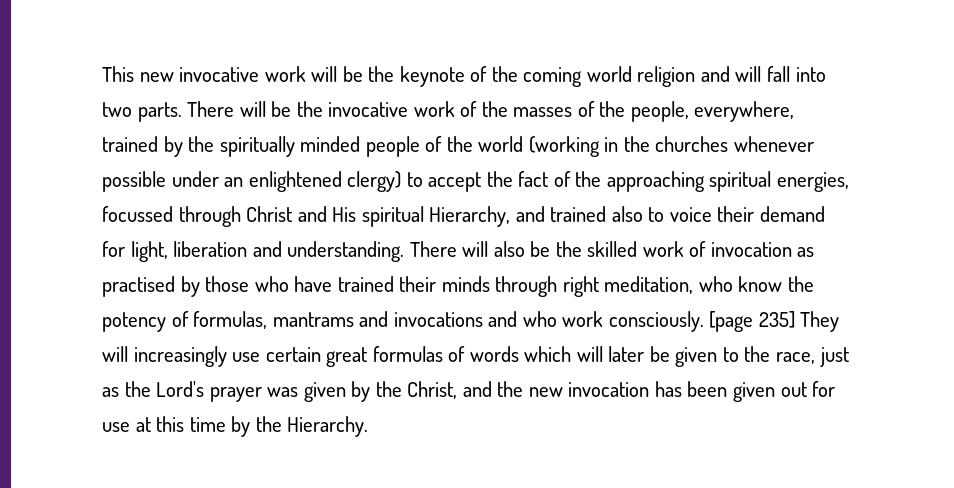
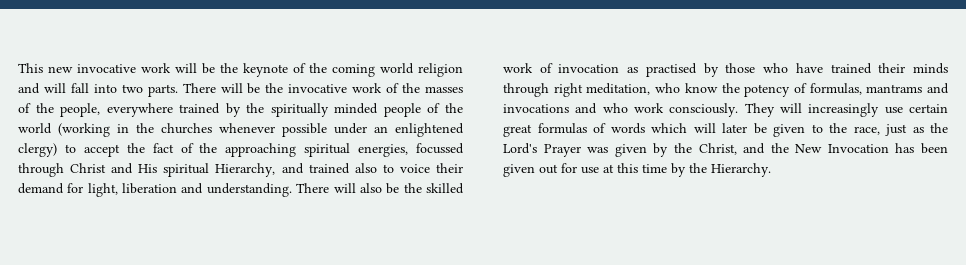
- There will be the invocative work of the masses of the people, everywhere, trained by the spiritually minded people of the world (working in the churches whenever possible under an enlightened clergy) to accept the fact of the approaching spiritual energies, focussed through Christ and His spiritual Hierarchy, and trained also to voice their demand for light, liberation and understanding.
+ There will be the invocative work of the masses of the people, everywhere trained by the spiritually minded people of the world (working in the churches whenever possible under an enlightened clergy) to accept the fact of the approaching spiritual energies, focussed through Christ and His spiritual Hierarchy, and trained also to voice their demand for light, liberation and understanding.
- [page 235] They will increasingly use certain great formulas of words which will later be given to the race, just as the Lord's prayer was given by the Christ, and the new invocation has been given out for use at this time by the Hierarchy.
+ They will increasingly use certain great formulas of words which will later be given to the race, just as the Lord's Prayer was given by the Christ, and the New Invocation has been given out for use at this time by the Hierarchy.

